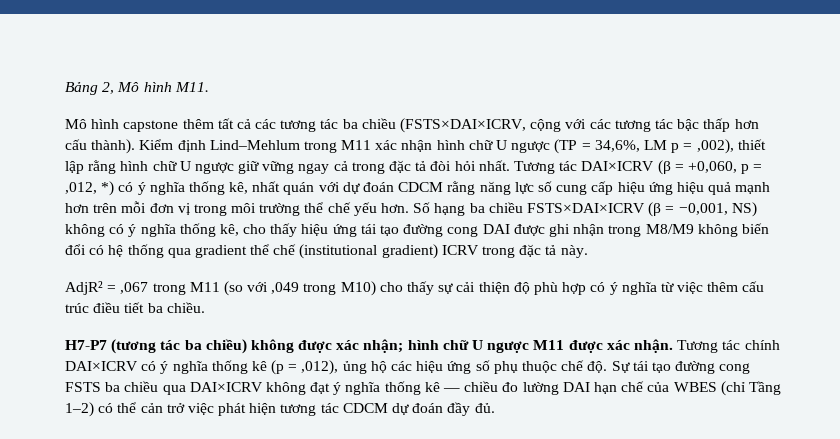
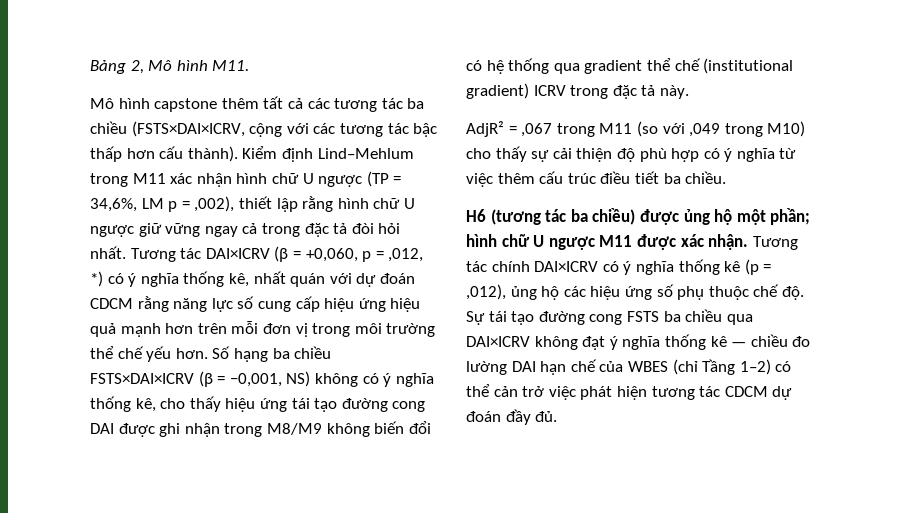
- H7-P7 (tương tác ba chiều) không được xác nhận; hình chữ U ngược M11 được xác nhận.
+ H6 (tương tác ba chiều) được ủng hộ một phần; hình chữ U ngược M11 được xác nhận.

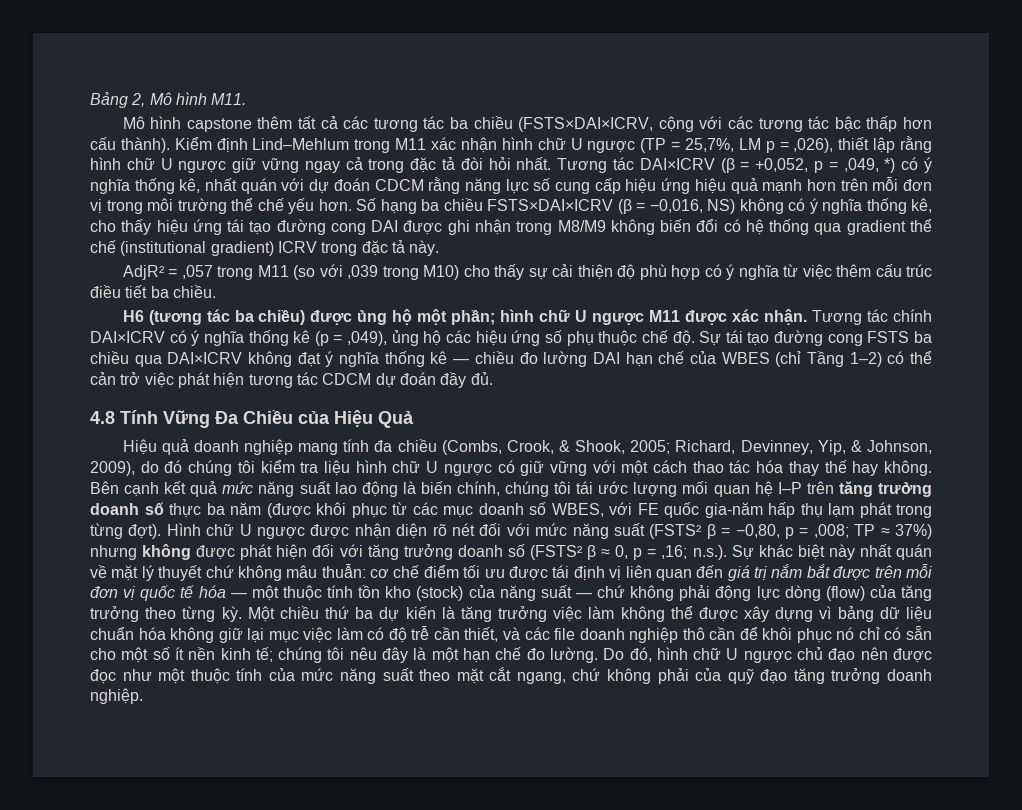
- Kiểm định Lind–Mehlum trong M11 xác nhận hình chữ U ngược (TP = 34,6%, LM p = ,002), thiết lập rằng hình chữ U ngược giữ vững ngay cả trong đặc tả đòi hỏi nhất.
+ Kiểm định Lind–Mehlum trong M11 xác nhận hình chữ U ngược (TP = 25,7%, LM p = ,026), thiết lập rằng hình chữ U ngược giữ vững ngay cả trong đặc tả đòi hỏi nhất.
- Tương tác DAI×ICRV (β = +0,060, p = ,012, *) có ý nghĩa thống kê, nhất quán với dự đoán CDCM rằng năng lực số cung cấp hiệu ứng hiệu quả mạnh hơn trên mỗi đơn vị trong môi trường thể chế yếu hơn.
+ Tương tác DAI×ICRV (β = +0,052, p = ,049, *) có ý nghĩa thống kê, nhất quán với dự đoán CDCM rằng năng lực số cung cấp hiệu ứng hiệu quả mạnh hơn trên mỗi đơn vị trong môi trường thể chế yếu hơn.
- Số hạng ba chiều FSTS×DAI×ICRV (β = −0,001, NS) không có ý nghĩa thống kê, cho thấy hiệu ứng tái tạo đường cong DAI được ghi nhận trong M8/M9 không biến đổi có hệ thống qua gradient thể chế (institutional gradient) ICRV trong đặc tả này.
+ Số hạng ba chiều FSTS×DAI×ICRV (β = −0,016, NS) không có ý nghĩa thống kê, cho thấy hiệu ứng tái tạo đường cong DAI được ghi nhận trong M8/M9 không biến đổi có hệ thống qua gradient thể chế (institutional gradient) ICRV trong đặc tả này.
- AdjR² = ,067 trong M11 (so với ,049 trong M10) cho thấy sự cải thiện độ phù hợp có ý nghĩa từ việc thêm cấu trúc điều tiết ba chiều.
+ AdjR² = ,057 trong M11 (so với ,039 trong M10) cho thấy sự cải thiện độ phù hợp có ý nghĩa từ việc thêm cấu trúc điều tiết ba chiều.
- Tương tác chính DAI×ICRV có ý nghĩa thống kê (p = ,012), ủng hộ các hiệu ứng số phụ thuộc chế độ.
+ Tương tác chính DAI×ICRV có ý nghĩa thống kê (p = ,049), ủng hộ các hiệu ứng số phụ thuộc chế độ.
+ 4.8 Tính Vững Đa Chiều của Hiệu Quả
+ Hiệu quả doanh nghiệp mang tính đa chiều (Combs, Crook, & Shook, 2005; Richard, Devinney, Yip, & Johnson, 2009), do đó chúng tôi kiểm tra liệu hình chữ U ngược có giữ vững với một cách thao tác hóa thay thế hay không. Bên cạnh kết quả mức năng suất lao động là biến chính, chúng tôi tái ước lượng mối quan hệ I–P trên tăng trưởng doanh số thực ba năm (được khôi phục từ các mục doanh số WBES, với FE quốc gia-năm hấp thụ lạm phát trong từng đợt). Hình chữ U ngược được nhận diện rõ nét đối với mức năng suất (FSTS² β = −0,80, p = ,008; TP ≈ 37%) nhưng không được phát hiện đối với tăng trưởng doanh số (FSTS² β ≈ 0, p = ,16; n.s.). Sự khác biệt này nhất quán về mặt lý thuyết chứ không mâu thuẫn: cơ chế điểm tối ưu được tái định vị liên quan đến giá trị nắm bắt được trên mỗi đơn vị quốc tế hóa — một thuộc tính tồn kho (stock) của năng suất — chứ không phải động lực dòng (flow) của tăng trưởng theo từng kỳ. Một chiều thứ ba dự kiến là tăng trưởng việc làm không thể được xây dựng vì bảng dữ liệu chuẩn hóa không giữ lại mục việc làm có độ trễ cần thiết, và các file doanh nghiệp thô cần để khôi phục nó chỉ có sẵn cho một số ít nền kinh tế; chúng tôi nêu đây là một hạn chế đo lường. Do đó, hình chữ U ngược chủ đạo nên được đọc như một thuộc tính của mức năng suất theo mặt cắt ngang, chứ không phải của quỹ đạo tăng trưởng doanh nghiệp.

